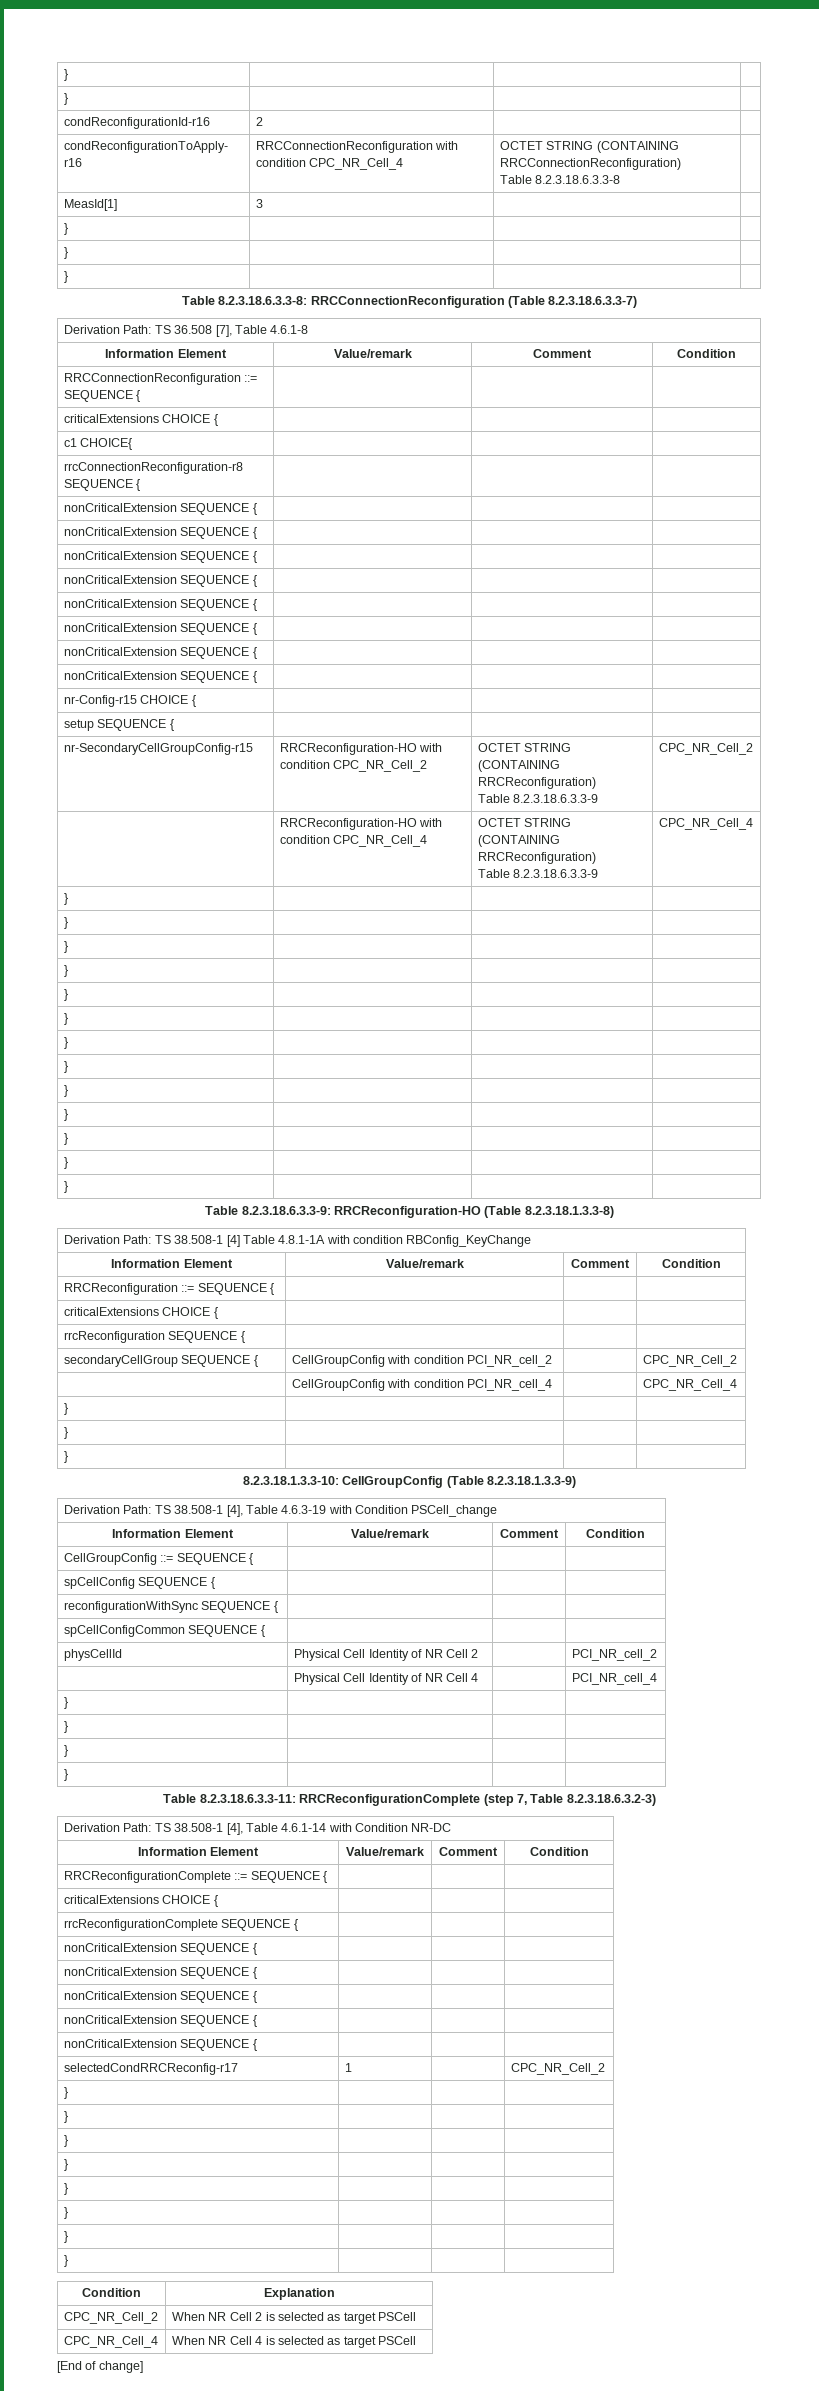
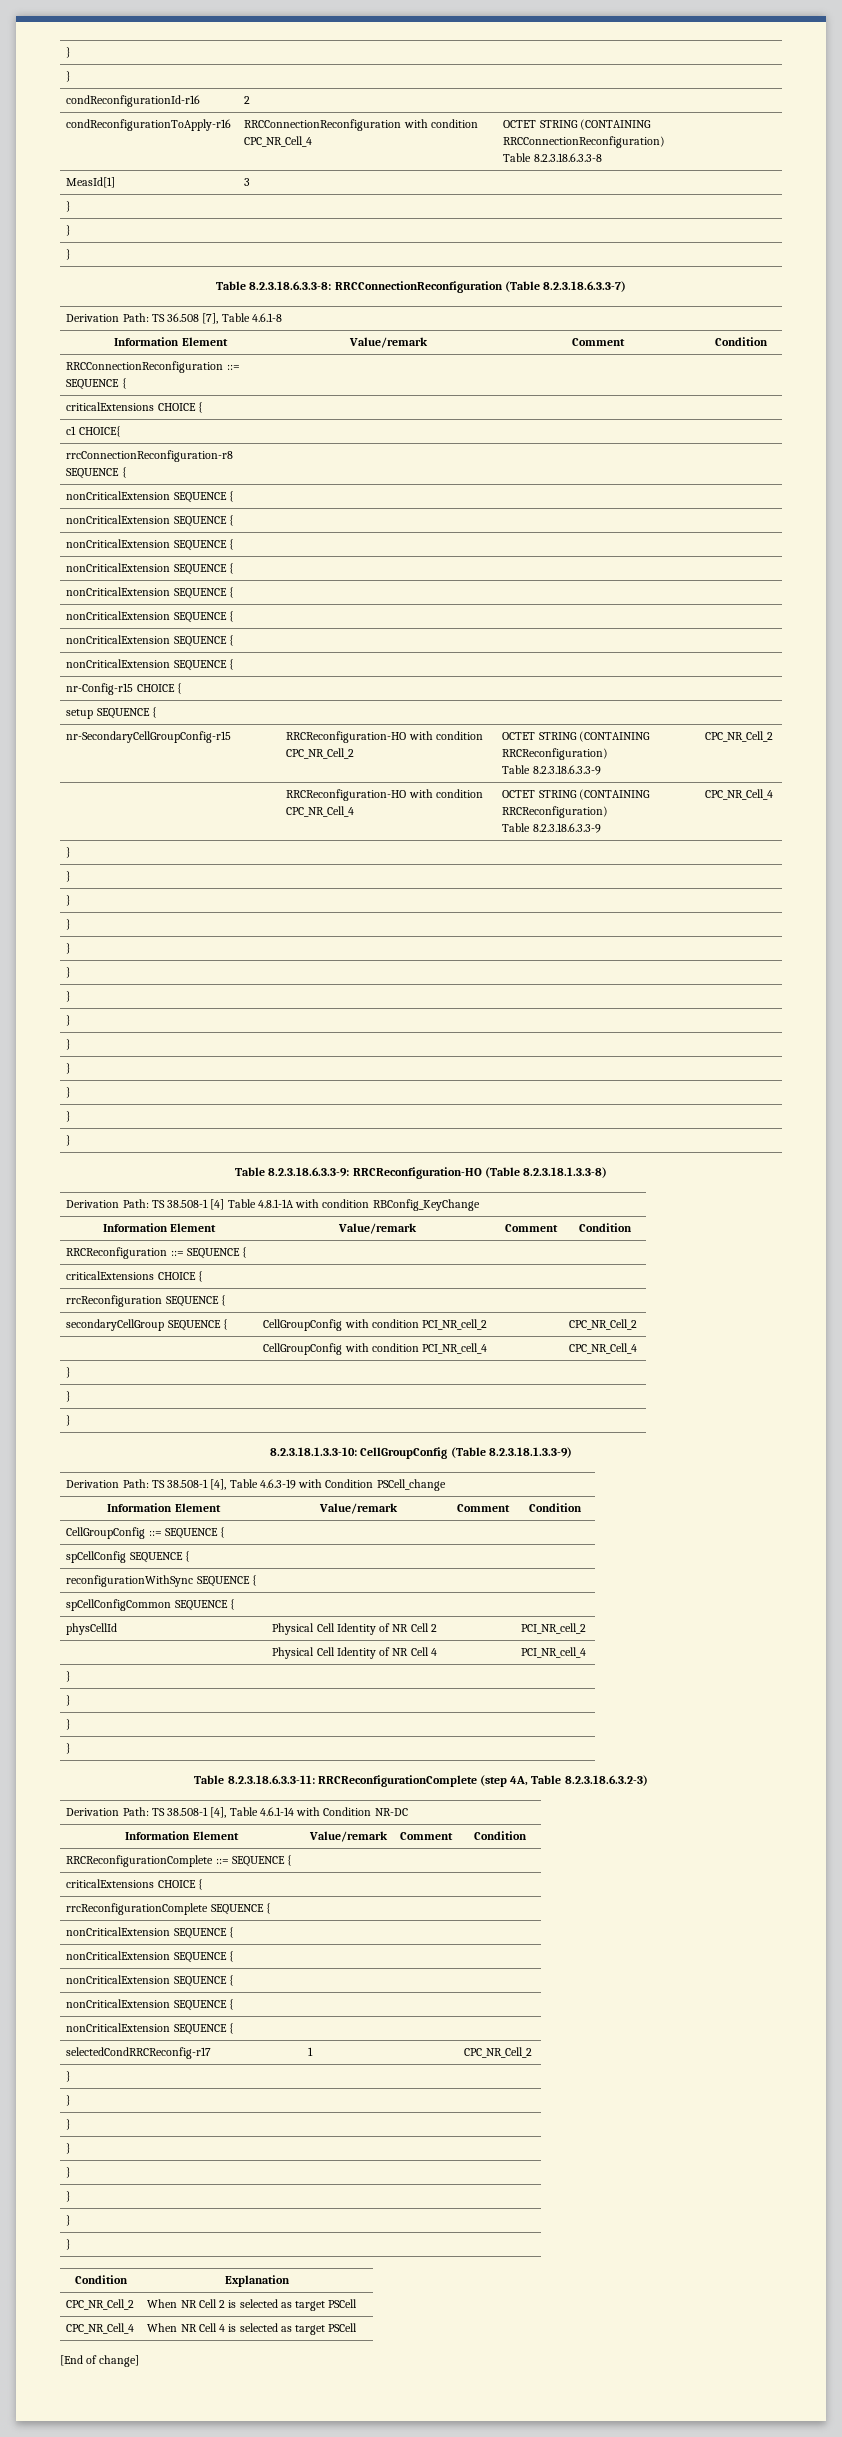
- Table 8.2.3.18.6.3.3-11: RRCReconfigurationComplete (step 7, Table 8.2.3.18.6.3.2-3)
+ Table 8.2.3.18.6.3.3-11: RRCReconfigurationComplete (step 4A, Table 8.2.3.18.6.3.2-3)

